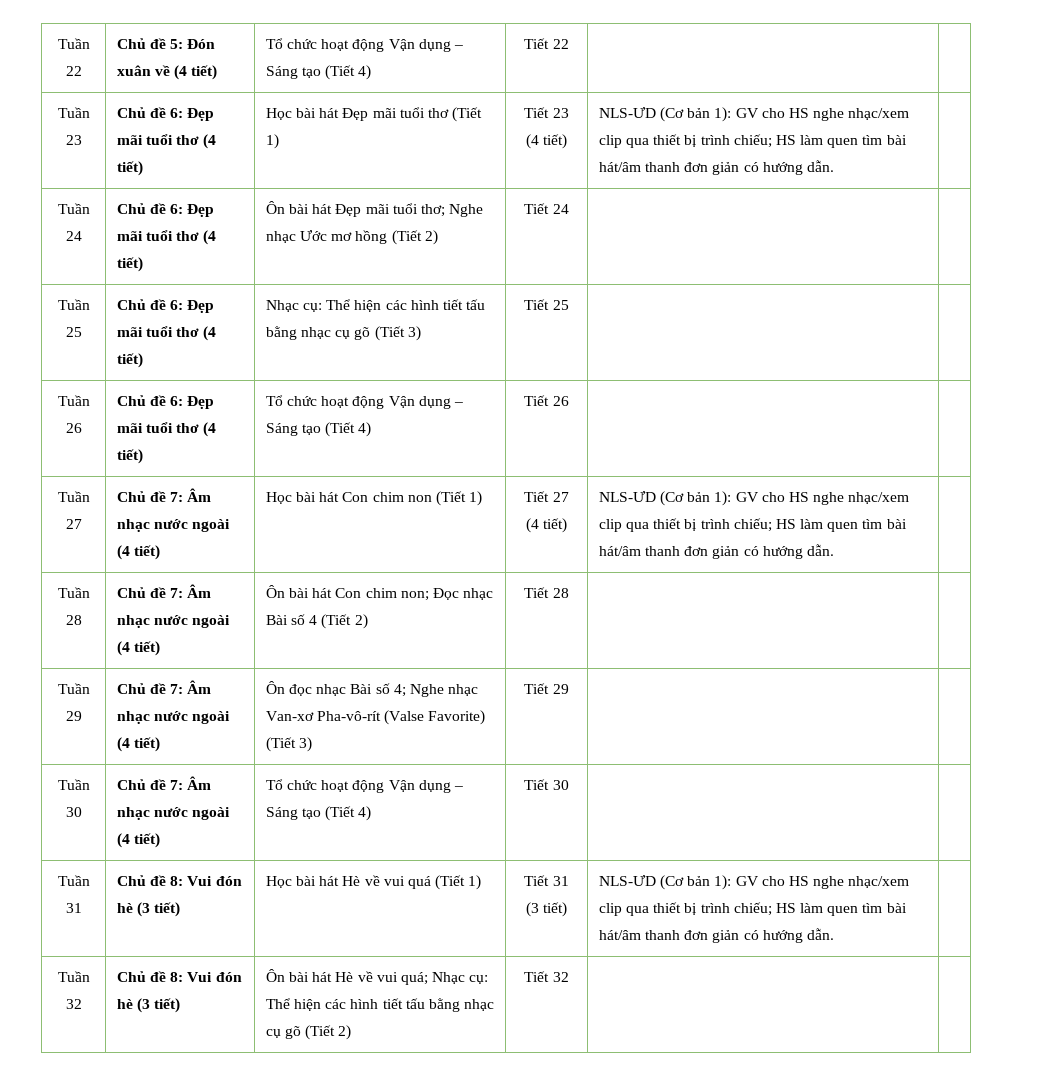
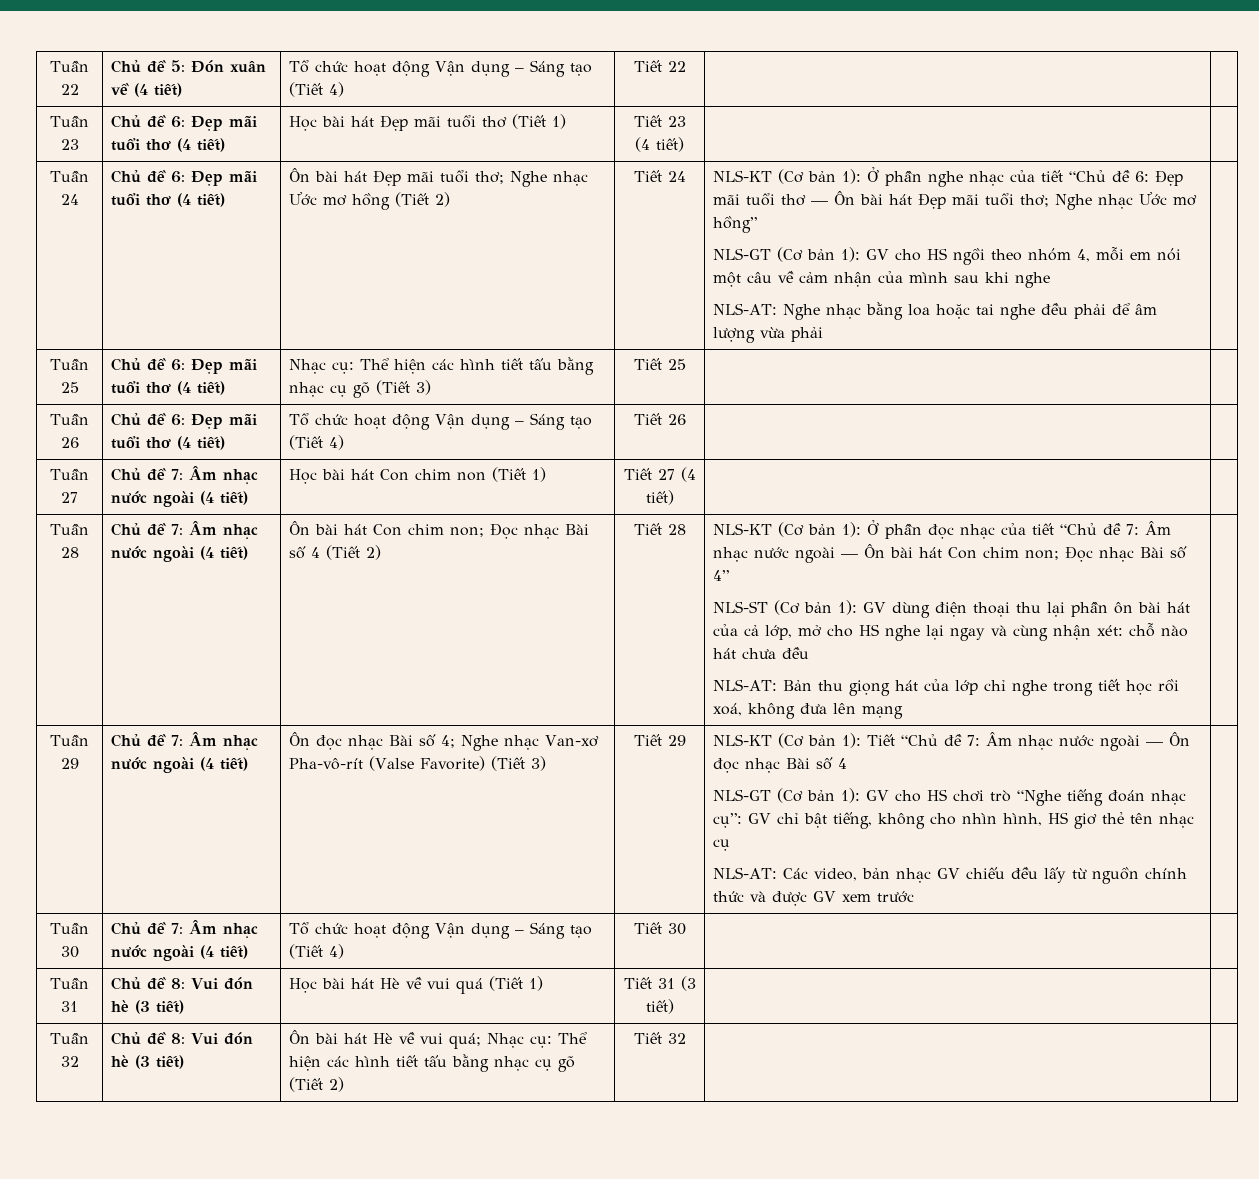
- Tiết 23 (4 tiết) | NLS-ƯD (Cơ bản 1): GV cho HS nghe nhạc/xem clip qua thiết bị trình chiếu; HS làm quen tìm bài hát/âm thanh đơn giản có hướng dẫn.
+ Tiết 23 (4 tiết)
+ NLS-KT (Cơ bản 1): Ở phần nghe nhạc của tiết “Chủ đề 6: Đẹp mãi tuổi thơ — Ôn bài hát Đẹp mãi tuổi thơ; Nghe nhạc Ước mơ hồng”
+ NLS-GT (Cơ bản 1): GV cho HS ngồi theo nhóm 4, mỗi em nói một câu về cảm nhận của mình sau khi nghe
+ NLS-AT: Nghe nhạc bằng loa hoặc tai nghe đều phải để âm lượng vừa phải
- Tiết 27 (4 tiết) | NLS-ƯD (Cơ bản 1): GV cho HS nghe nhạc/xem clip qua thiết bị trình chiếu; HS làm quen tìm bài hát/âm thanh đơn giản có hướng dẫn.
+ Tiết 27 (4 tiết)
+ NLS-KT (Cơ bản 1): Ở phần đọc nhạc của tiết “Chủ đề 7: Âm nhạc nước ngoài — Ôn bài hát Con chim non; Đọc nhạc Bài số 4”
+ NLS-ST (Cơ bản 1): GV dùng điện thoại thu lại phần ôn bài hát của cả lớp, mở cho HS nghe lại ngay và cùng nhận xét: chỗ nào hát chưa đều
+ NLS-AT: Bản thu giọng hát của lớp chỉ nghe trong tiết học rồi xoá, không đưa lên mạng
+ NLS-KT (Cơ bản 1): Tiết “Chủ đề 7: Âm nhạc nước ngoài — Ôn đọc nhạc Bài số 4
+ NLS-GT (Cơ bản 1): GV cho HS chơi trò “Nghe tiếng đoán nhạc cụ”: GV chỉ bật tiếng, không cho nhìn hình, HS giơ thẻ tên nhạc cụ
+ NLS-AT: Các video, bản nhạc GV chiếu đều lấy từ nguồn chính thức và được GV xem trước
- Tiết 31 (3 tiết) | NLS-ƯD (Cơ bản 1): GV cho HS nghe nhạc/xem clip qua thiết bị trình chiếu; HS làm quen tìm bài hát/âm thanh đơn giản có hướng dẫn.
+ Tiết 31 (3 tiết)

